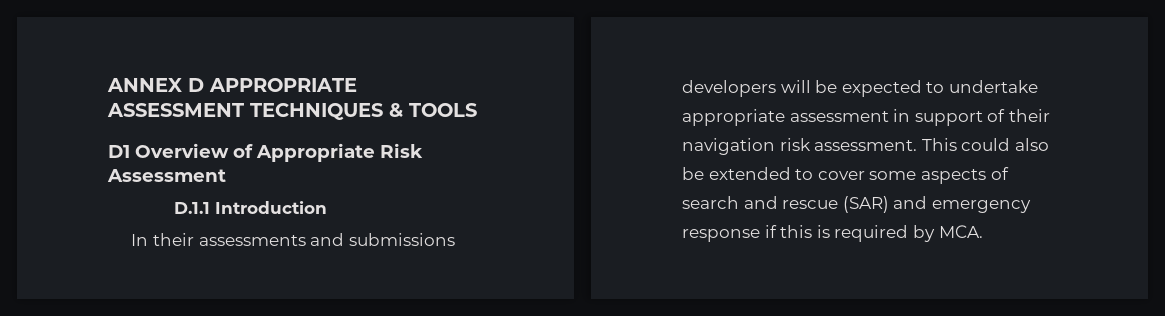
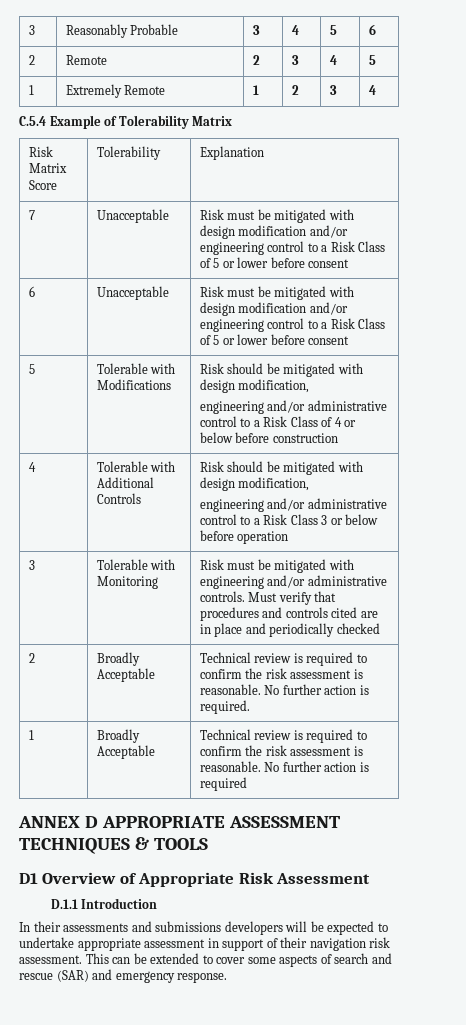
+ 3 | Reasonably Probable | 3 | 4 | 5 | 6
+ 2 | Remote | 2 | 3 | 4 | 5
+ 1 | Extremely Remote | 1 | 2 | 3 | 4
+ C.5.4 Example of Tolerability Matrix
+ Risk Matrix Score | Tolerability | Explanation
+ 7 | Unacceptable | Risk must be mitigated with design modification and/or engineering control to a Risk Class of 5 or lower before consent
+ 6 | Unacceptable | Risk must be mitigated with design modification and/or engineering control to a Risk Class of 5 or lower before consent
+ 5 | Tolerable with Modifications | Risk should be mitigated with design modification,
+ engineering and/or administrative control to a Risk Class of 4 or below before construction
+ 4 | Tolerable with Additional Controls | Risk should be mitigated with design modification,
+ engineering and/or administrative control to a Risk Class 3 or below before operation
+ 3 | Tolerable with Monitoring | Risk must be mitigated with engineering and/or administrative controls. Must verify that procedures and controls cited are in place and periodically checked
+ 2 | Broadly Acceptable | Technical review is required to confirm the risk assessment is reasonable. No further action is required.
+ 1 | Broadly Acceptable | Technical review is required to confirm the risk assessment is reasonable. No further action is required
- This could also be extended to cover some aspects of search and rescue (SAR) and emergency response if this is required by MCA.
+ This can be extended to cover some aspects of search and rescue (SAR) and emergency response.

